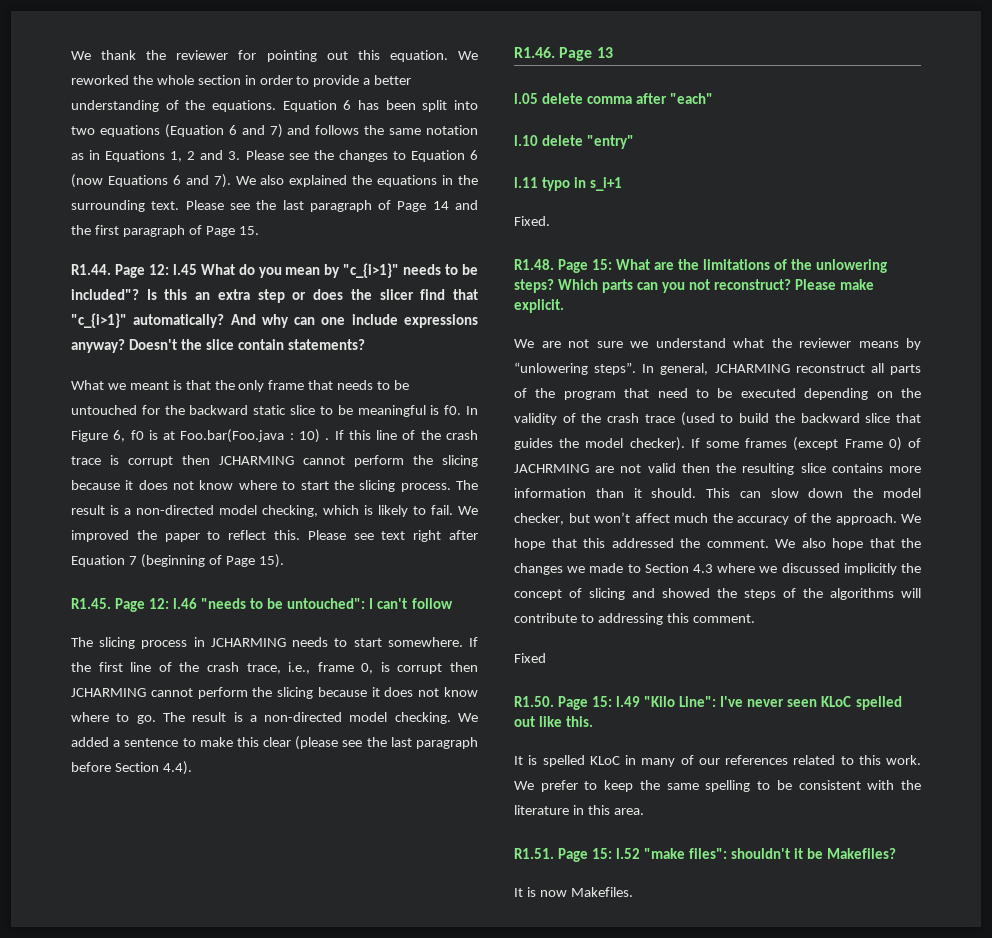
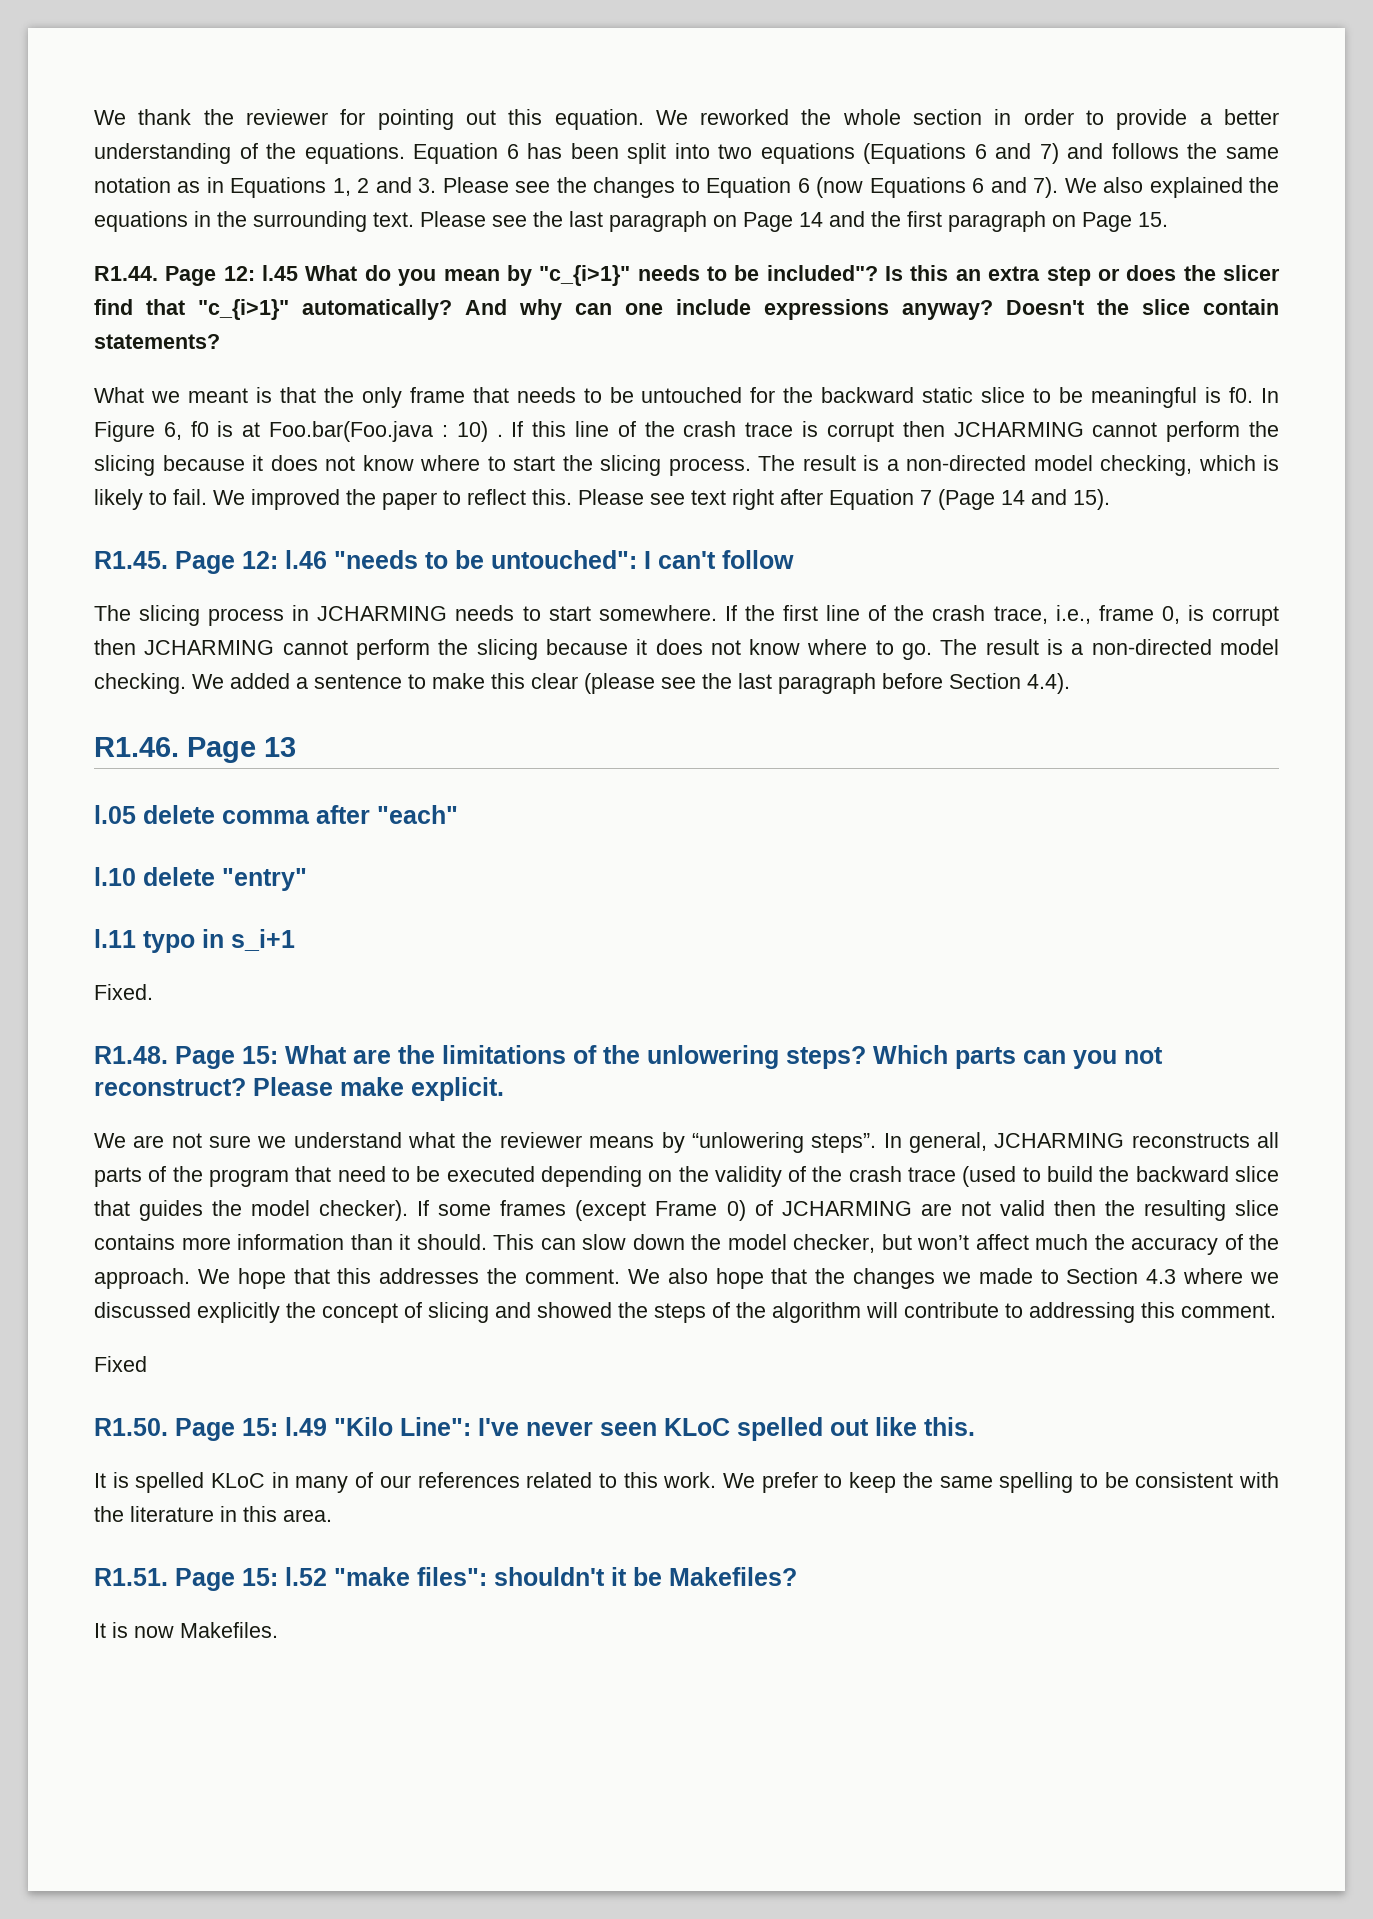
- Equation 6 has been split into two equations (Equation 6 and 7) and follows the same notation as in Equations 1, 2 and 3. Please see the changes to Equation 6 (now Equations 6 and 7).
+ Equation 6 has been split into two equations (Equations 6 and 7) and follows the same notation as in Equations 1, 2 and 3. Please see the changes to Equation 6 (now Equations 6 and 7).
- Please see the last paragraph of Page 14 and the first paragraph of Page 15.
+ Please see the last paragraph on Page 14 and the first paragraph on Page 15.
- Please see text right after Equation 7 (beginning of Page 15).
+ Please see text right after Equation 7 (Page 14 and 15).
- In general, JCHARMING reconstruct all parts of the program that need to be executed depending on the validity of the crash trace (used to build the backward slice that guides the model checker).
+ In general, JCHARMING reconstructs all parts of the program that need to be executed depending on the validity of the crash trace (used to build the backward slice that guides the model checker).
- If some frames (except Frame 0) of JACHRMING are not valid then the resulting slice contains more information than it should.
+ If some frames (except Frame 0) of JCHARMING are not valid then the resulting slice contains more information than it should.
- We hope that this addressed the comment.
+ We hope that this addresses the comment.
- We also hope that the changes we made to Section 4.3 where we discussed implicitly the concept of slicing and showed the steps of the algorithms will contribute to addressing this comment.
+ We also hope that the changes we made to Section 4.3 where we discussed explicitly the concept of slicing and showed the steps of the algorithm will contribute to addressing this comment.

